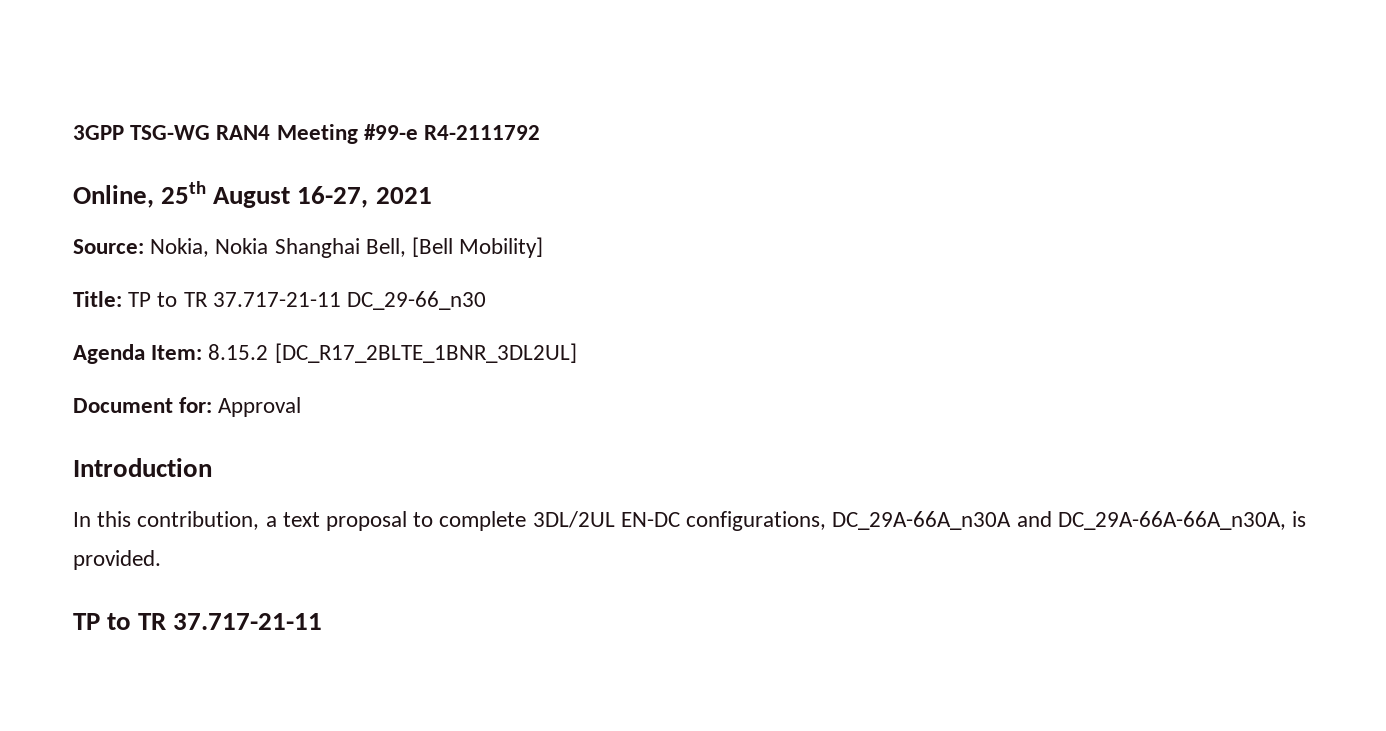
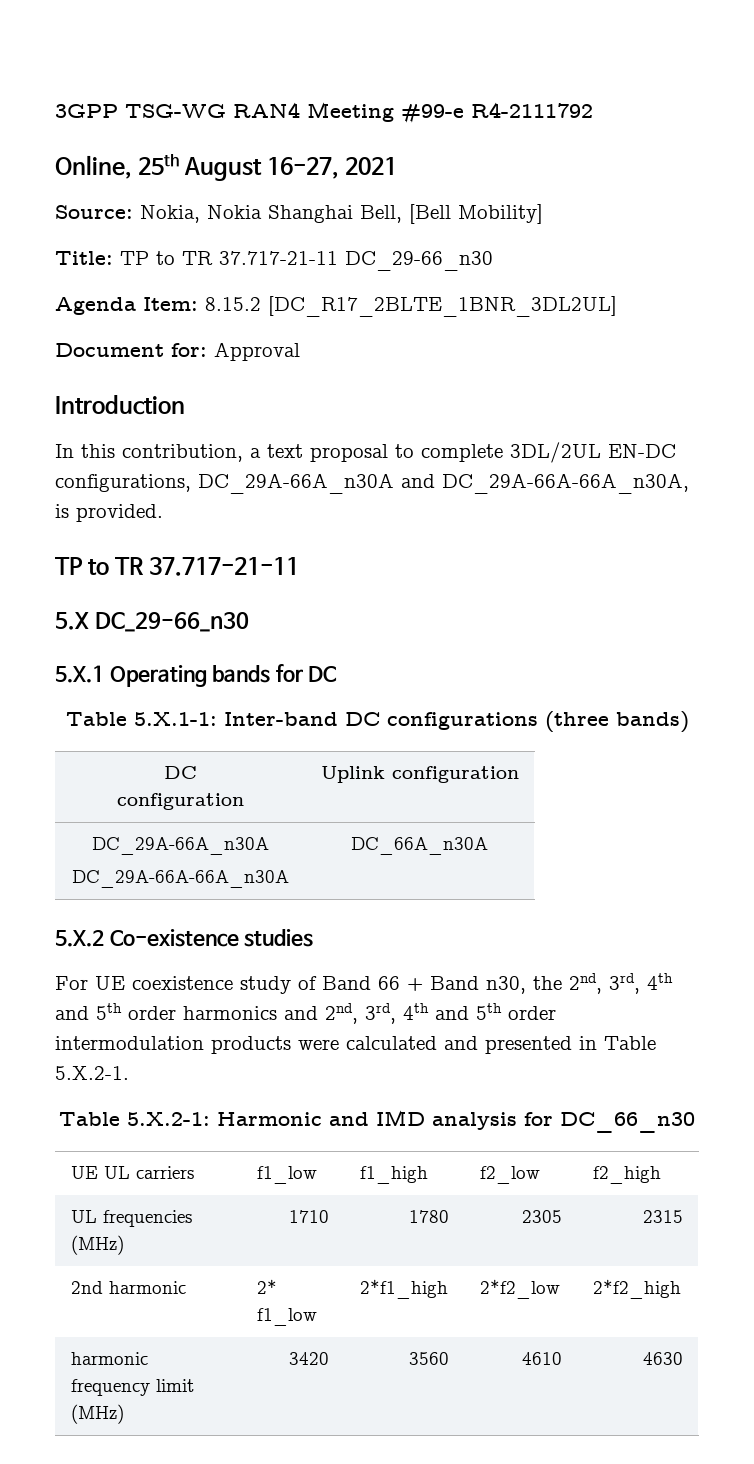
+ 5.X DC_29-66_n30
+ 5.X.1 Operating bands for DC
+ Table 5.X.1-1: Inter-band DC configurations (three bands)
+ DC
+ configuration | Uplink configuration
+ DC_29A-66A_n30A
+ DC_29A-66A-66A_n30A | DC_66A_n30A
+ 5.X.2 Co-existence studies
+ For UE coexistence study of Band 66 + Band n30, the 2nd, 3rd, 4th and 5th order harmonics and 2nd, 3rd, 4th and 5th order intermodulation products were calculated and presented in Table 5.X.2-1.
+ Table 5.X.2-1: Harmonic and IMD analysis for DC_66_n30
+ UE UL carriers | f1_low | f1_high | f2_low | f2_high
+ UL frequencies (MHz) | 1710 | 1780 | 2305 | 2315
+ 2nd harmonic | 2* f1_low | 2*f1_high | 2*f2_low | 2*f2_high
+ harmonic frequency limit (MHz) | 3420 | 3560 | 4610 | 4630

